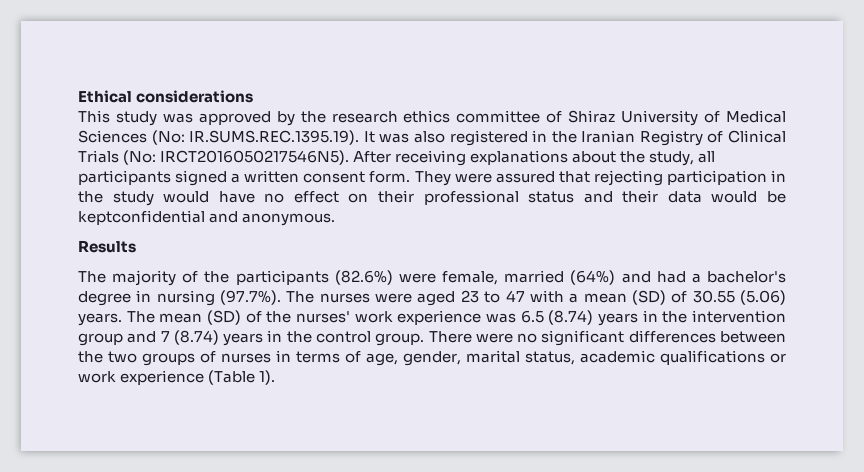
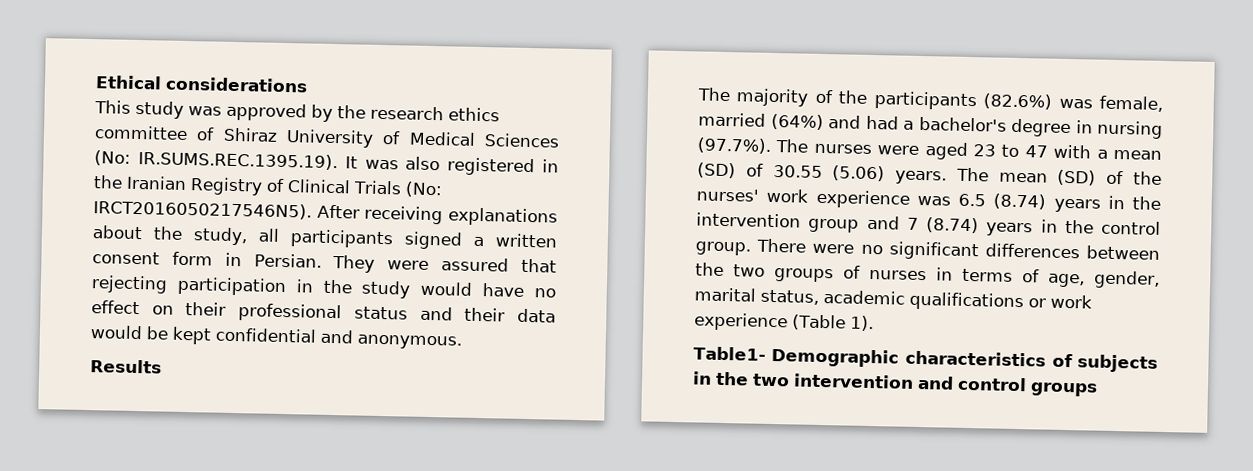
- After receiving explanations about the study, all participants signed a written consent form.
+ After receiving explanations about the study, all participants signed a written consent form in Persian.
- They were assured that rejecting participation in the study would have no effect on their professional status and their data would be keptconfidential and anonymous.
+ They were assured that rejecting participation in the study would have no effect on their professional status and their data would be kept confidential and anonymous.
- The majority of the participants (82.6%) were female, married (64%) and had a bachelor's degree in nursing (97.7%). The nurses were aged 23 to 47 with a mean (SD) of 30.55 (5.06) years.
+ The majority of the participants (82.6%) was female, married (64%) and had a bachelor's degree in nursing (97.7%). The nurses were aged 23 to 47 with a mean (SD) of 30.55 (5.06) years.
+ Table1- Demographic characteristics of subjects in the two intervention and control groups

